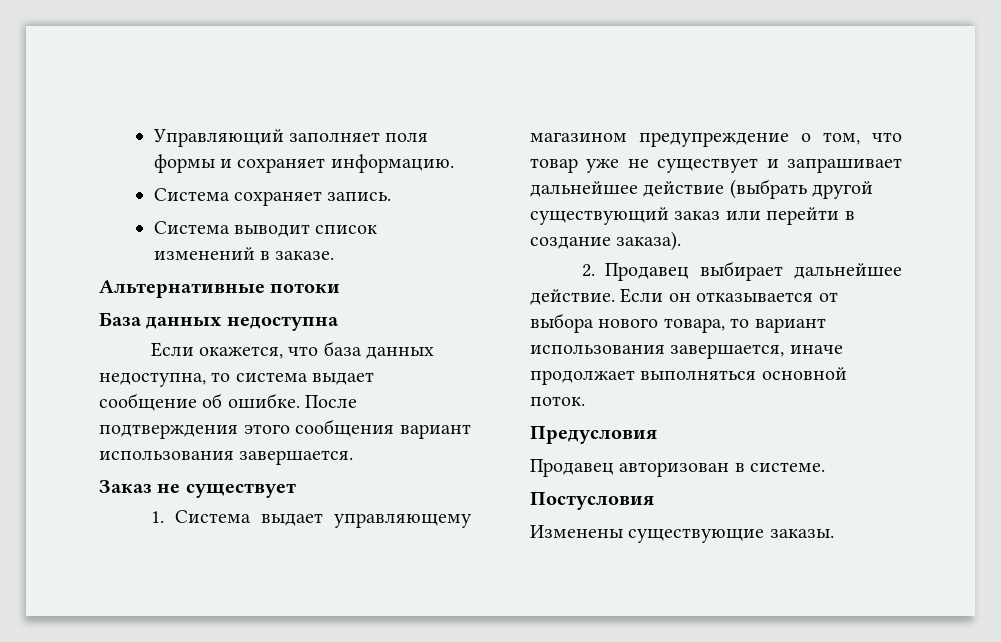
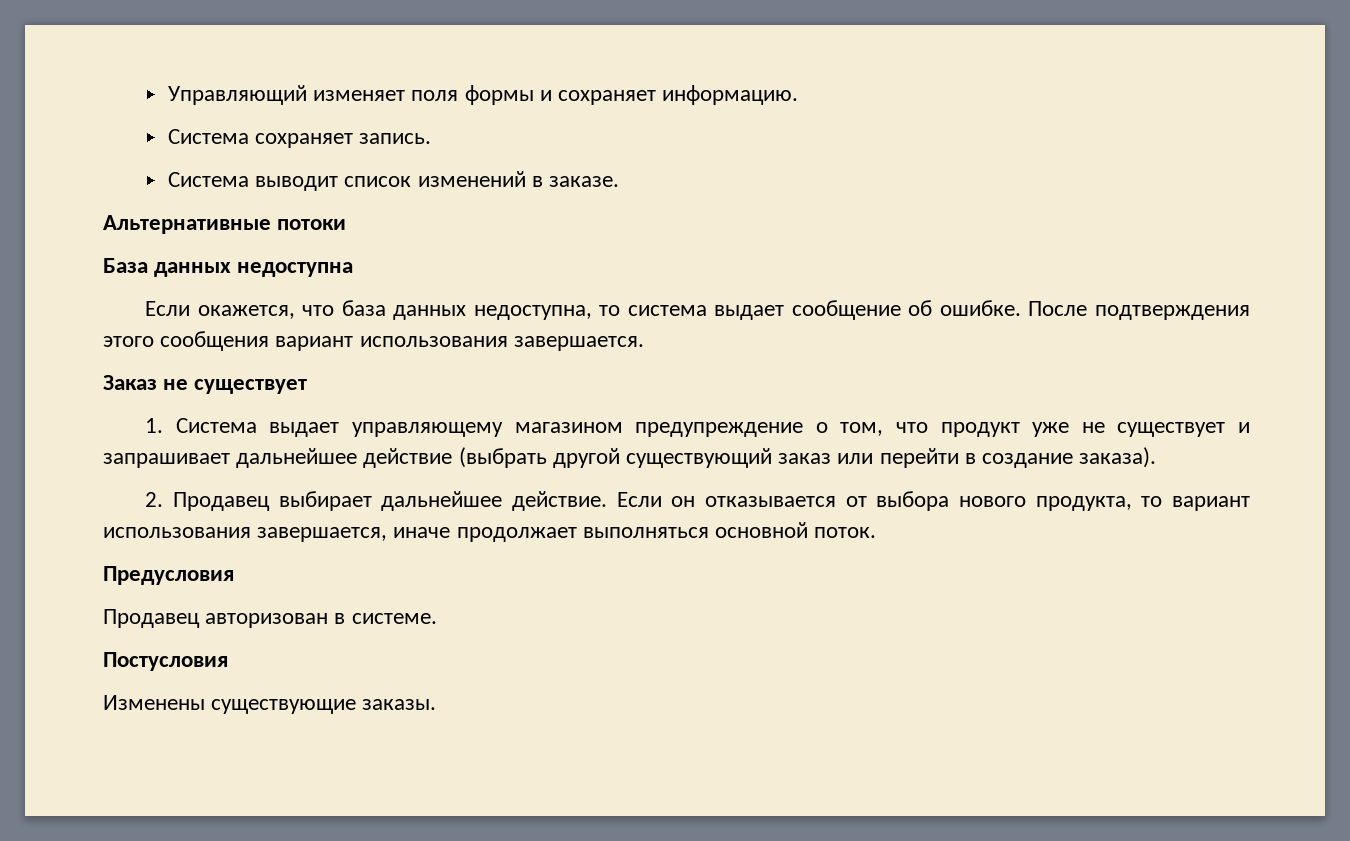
- Управляющий заполняет поля формы и сохраняет информацию.
+ Управляющий изменяет поля формы и сохраняет информацию.
- 1. Система выдает управляющему магазином предупреждение о том, что товар уже не существует и запрашивает дальнейшее действие (выбрать другой существующий заказ или перейти в создание заказа).
+ 1. Система выдает управляющему магазином предупреждение о том, что продукт уже не существует и запрашивает дальнейшее действие (выбрать другой существующий заказ или перейти в создание заказа).
- Если он отказывается от выбора нового товара, то вариант использования завершается, иначе продолжает выполняться основной поток.
+ Если он отказывается от выбора нового продукта, то вариант использования завершается, иначе продолжает выполняться основной поток.

